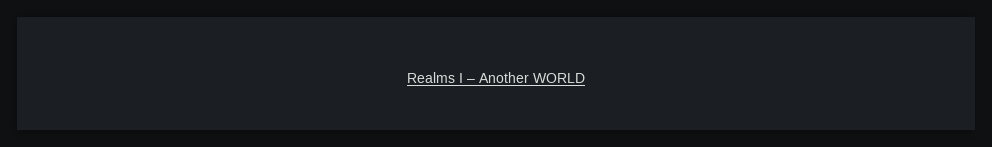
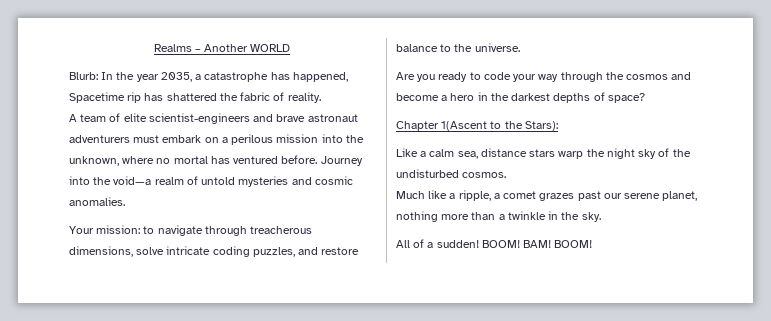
- Realms I – Another WORLD
+ Realms – Another WORLD
+ Blurb: In the year 2035, a catastrophe has happened, Spacetime rip has shattered the fabric of reality.
+ A team of elite scientist-engineers and brave astronaut adventurers must embark on a perilous mission into the unknown, where no mortal has ventured before. Journey into the void—a realm of untold mysteries and cosmic anomalies.
+ Your mission: to navigate through treacherous dimensions, solve intricate coding puzzles, and restore balance to the universe.
+ Are you ready to code your way through the cosmos and become a hero in the darkest depths of space?
+ Chapter 1(Ascent to the Stars):
+ Like a calm sea, distance stars warp the night sky of the undisturbed cosmos.
+ Much like a ripple, a comet grazes past our serene planet, nothing more than a twinkle in the sky.
+ All of a sudden! BOOM! BAM! BOOM!

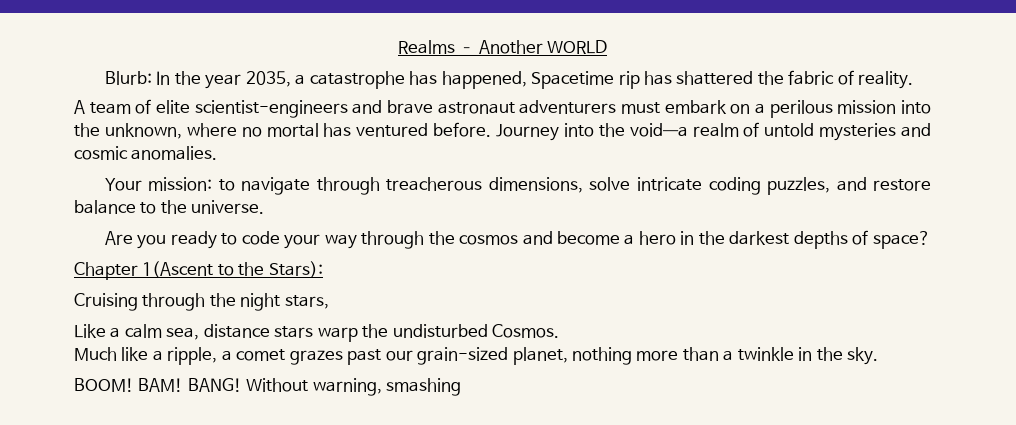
+ Cruising through the night stars,
- Like a calm sea, distance stars warp the night sky of the undisturbed cosmos.
+ Like a calm sea, distance stars warp the undisturbed Cosmos.
- Much like a ripple, a comet grazes past our serene planet, nothing more than a twinkle in the sky.
+ Much like a ripple, a comet grazes past our grain-sized planet, nothing more than a twinkle in the sky.
- All of a sudden! BOOM! BAM! BOOM!
+ BOOM! BAM! BANG! Without warning, smashing

